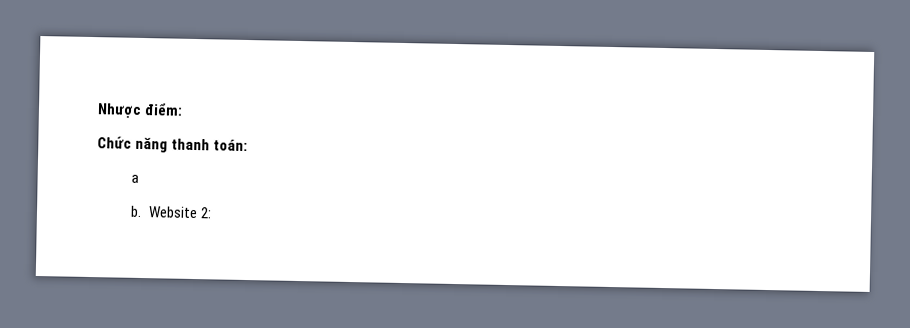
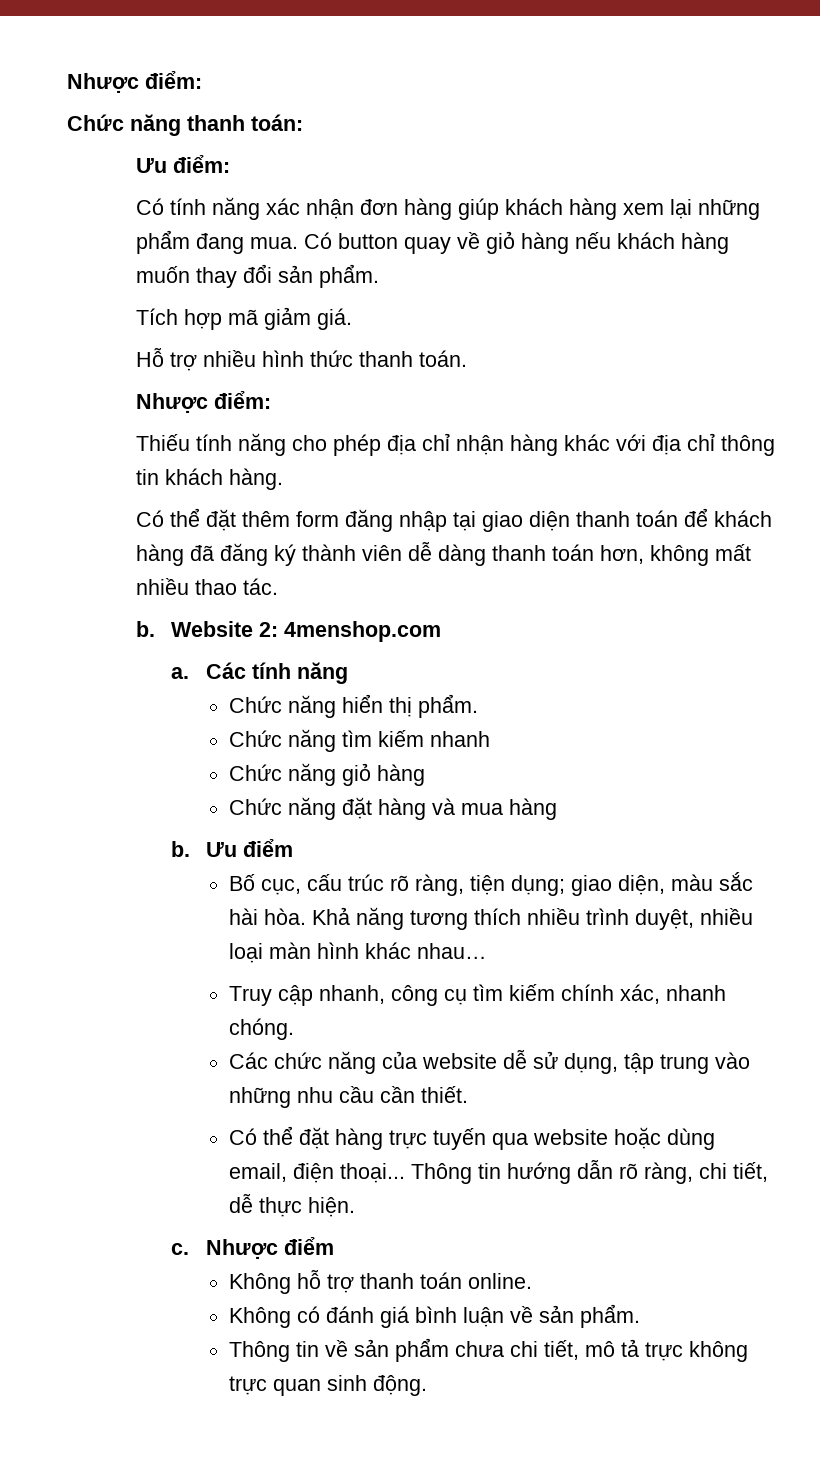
- a
- b. Website 2:
+ Ưu điểm:
+ Có tính năng xác nhận đơn hàng giúp khách hàng xem lại những phẩm đang mua. Có button quay về giỏ hàng nếu khách hàng muốn thay đổi sản phẩm.
+ Tích hợp mã giảm giá.
+ Hỗ trợ nhiều hình thức thanh toán.
+ Nhược điểm:
+ Thiếu tính năng cho phép địa chỉ nhận hàng khác với địa chỉ thông tin khách hàng.
+ Có thể đặt thêm form đăng nhập tại giao diện thanh toán để khách hàng đã đăng ký thành viên dễ dàng thanh toán hơn, không mất nhiều thao tác.
+ b. Website 2: 4menshop.com
+ a. Các tính năng
+ Chức năng hiển thị phẩm.
+ Chức năng tìm kiếm nhanh
+ Chức năng giỏ hàng
+ Chức năng đặt hàng và mua hàng
+ b. Ưu điểm
+ Bố cục, cấu trúc rõ ràng, tiện dụng; giao diện, màu sắc hài hòa. Khả năng tương thích nhiều trình duyệt, nhiều loại màn hình khác nhau…
+ Truy cập nhanh, công cụ tìm kiếm chính xác, nhanh chóng.
+ Các chức năng của website dễ sử dụng, tập trung vào những nhu cầu cần thiết.
+ Có thể đặt hàng trực tuyến qua website hoặc dùng email, điện thoại... Thông tin hướng dẫn rõ ràng, chi tiết, dễ thực hiện.
+ c. Nhược điểm
+ Không hỗ trợ thanh toán online.
+ Không có đánh giá bình luận về sản phẩm.
+ Thông tin về sản phẩm chưa chi tiết, mô tả trực không trực quan sinh động.

